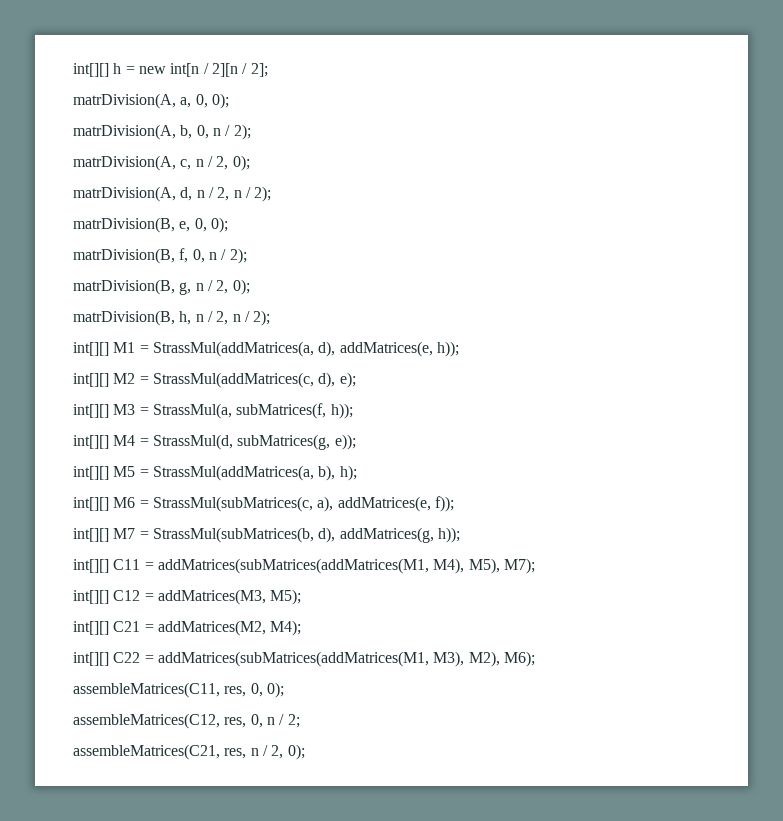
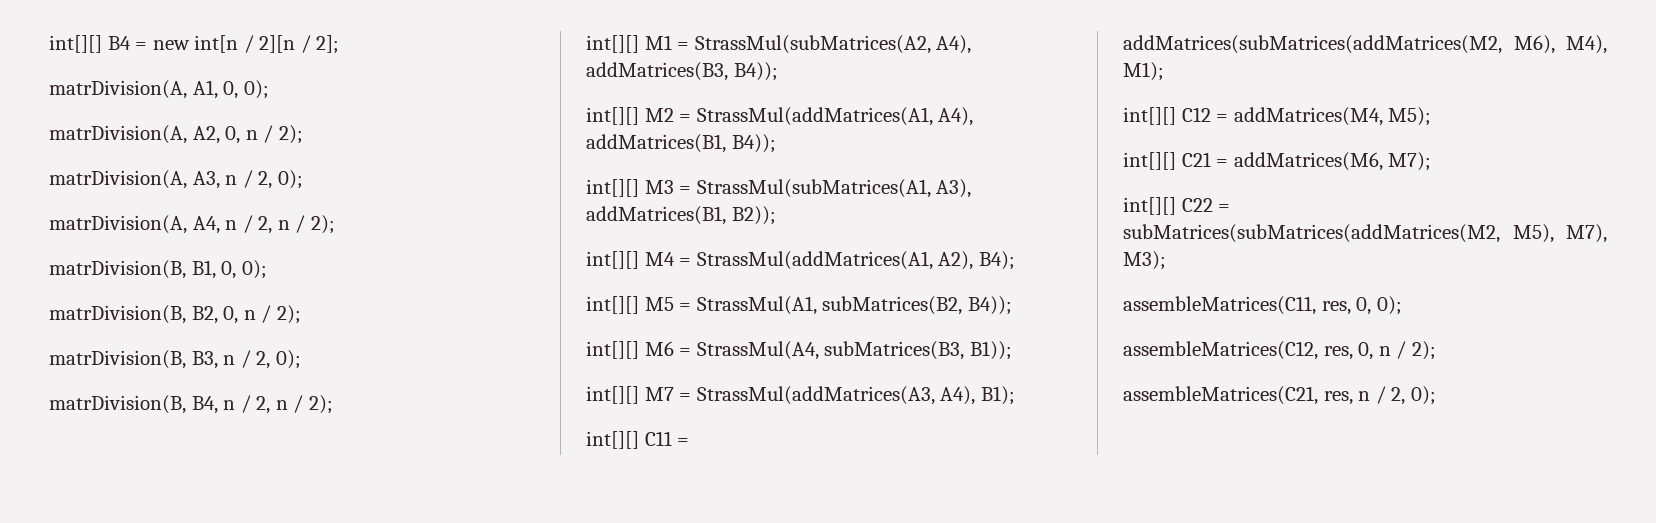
- int[][] h = new int[n / 2][n / 2];
+ int[][] B4 = new int[n / 2][n / 2];
- matrDivision(A, a, 0, 0);
+ matrDivision(A, A1, 0, 0);
- matrDivision(A, b, 0, n / 2);
+ matrDivision(A, A2, 0, n / 2);
- matrDivision(A, c, n / 2, 0);
+ matrDivision(A, A3, n / 2, 0);
- matrDivision(A, d, n / 2, n / 2);
+ matrDivision(A, A4, n / 2, n / 2);
- matrDivision(B, e, 0, 0);
+ matrDivision(B, B1, 0, 0);
- matrDivision(B, f, 0, n / 2);
+ matrDivision(B, B2, 0, n / 2);
- matrDivision(B, g, n / 2, 0);
+ matrDivision(B, B3, n / 2, 0);
- matrDivision(B, h, n / 2, n / 2);
+ matrDivision(B, B4, n / 2, n / 2);
- int[][] M1 = StrassMul(addMatrices(a, d), addMatrices(e, h));
+ int[][] M1 = StrassMul(subMatrices(A2, A4), addMatrices(B3, B4));
- int[][] M2 = StrassMul(addMatrices(c, d), e);
+ int[][] M2 = StrassMul(addMatrices(A1, A4), addMatrices(B1, B4));
- int[][] M3 = StrassMul(a, subMatrices(f, h));
+ int[][] M3 = StrassMul(subMatrices(A1, A3), addMatrices(B1, B2));
- int[][] M4 = StrassMul(d, subMatrices(g, e));
+ int[][] M4 = StrassMul(addMatrices(A1, A2), B4);
- int[][] M5 = StrassMul(addMatrices(a, b), h);
+ int[][] M5 = StrassMul(A1, subMatrices(B2, B4));
- int[][] M6 = StrassMul(subMatrices(c, a), addMatrices(e, f));
+ int[][] M6 = StrassMul(A4, subMatrices(B3, B1));
- int[][] M7 = StrassMul(subMatrices(b, d), addMatrices(g, h));
+ int[][] M7 = StrassMul(addMatrices(A3, A4), B1);
- int[][] C11 = addMatrices(subMatrices(addMatrices(M1, M4), M5), M7);
+ int[][] C11 = addMatrices(subMatrices(addMatrices(M2, M6), M4), M1);
- int[][] C12 = addMatrices(M3, M5);
+ int[][] C12 = addMatrices(M4, M5);
- int[][] C21 = addMatrices(M2, M4);
+ int[][] C21 = addMatrices(M6, M7);
- int[][] C22 = addMatrices(subMatrices(addMatrices(M1, M3), M2), M6);
+ int[][] C22 = subMatrices(subMatrices(addMatrices(M2, M5), M7), M3);
- assembleMatrices(C12, res, 0, n / 2;
+ assembleMatrices(C12, res, 0, n / 2);

